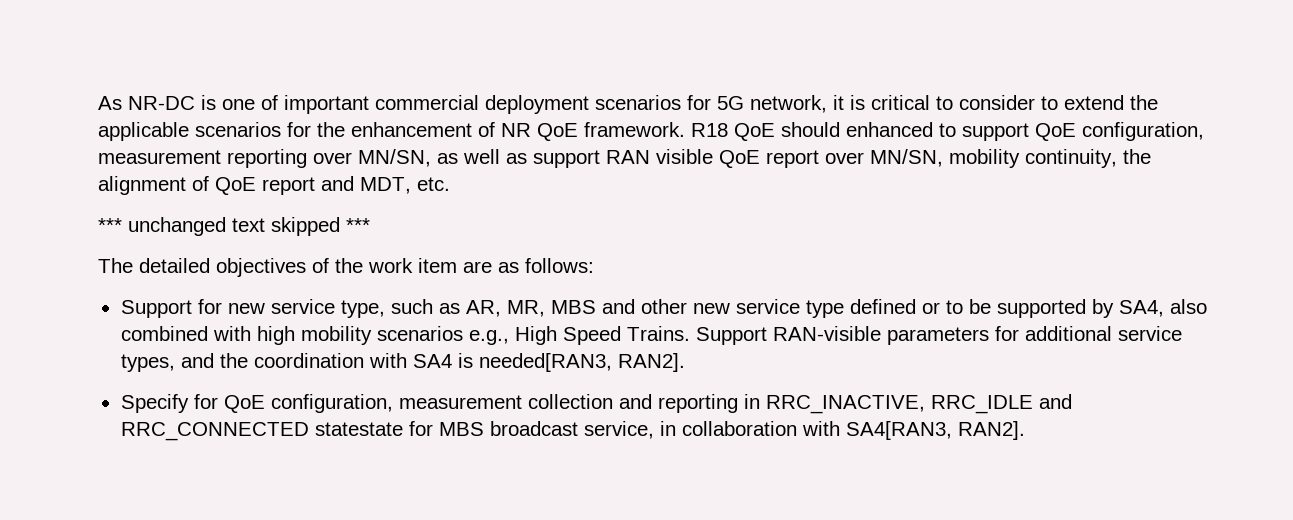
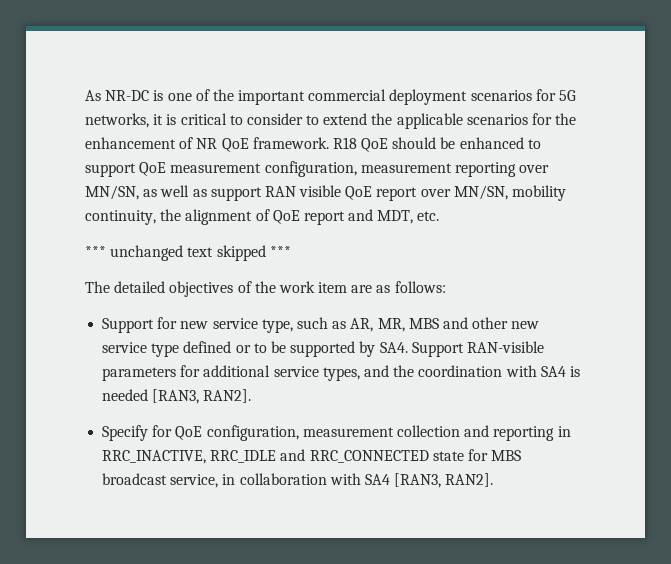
- As NR-DC is one of important commercial deployment scenarios for 5G network, it is critical to consider to extend the applicable scenarios for the enhancement of NR QoE framework.
+ As NR-DC is one of the important commercial deployment scenarios for 5G networks, it is critical to consider to extend the applicable scenarios for the enhancement of NR QoE framework.
- R18 QoE should enhanced to support QoE configuration, measurement reporting over MN/SN, as well as support RAN visible QoE report over MN/SN, mobility continuity, the alignment of QoE report and MDT, etc.
+ R18 QoE should be enhanced to support QoE measurement configuration, measurement reporting over MN/SN, as well as support RAN visible QoE report over MN/SN, mobility continuity, the alignment of QoE report and MDT, etc.
- Support for new service type, such as AR, MR, MBS and other new service type defined or to be supported by SA4, also combined with high mobility scenarios e.g., High Speed Trains. Support RAN-visible parameters for additional service types, and the coordination with SA4 is needed[RAN3, RAN2].
+ Support for new service type, such as AR, MR, MBS and other new service type defined or to be supported by SA4. Support RAN-visible parameters for additional service types, and the coordination with SA4 is needed [RAN3, RAN2].
- Specify for QoE configuration, measurement collection and reporting in RRC_INACTIVE, RRC_IDLE and RRC_CONNECTED statestate for MBS broadcast service, in collaboration with SA4[RAN3, RAN2].
+ Specify for QoE configuration, measurement collection and reporting in RRC_INACTIVE, RRC_IDLE and RRC_CONNECTED state for MBS broadcast service, in collaboration with SA4 [RAN3, RAN2].

